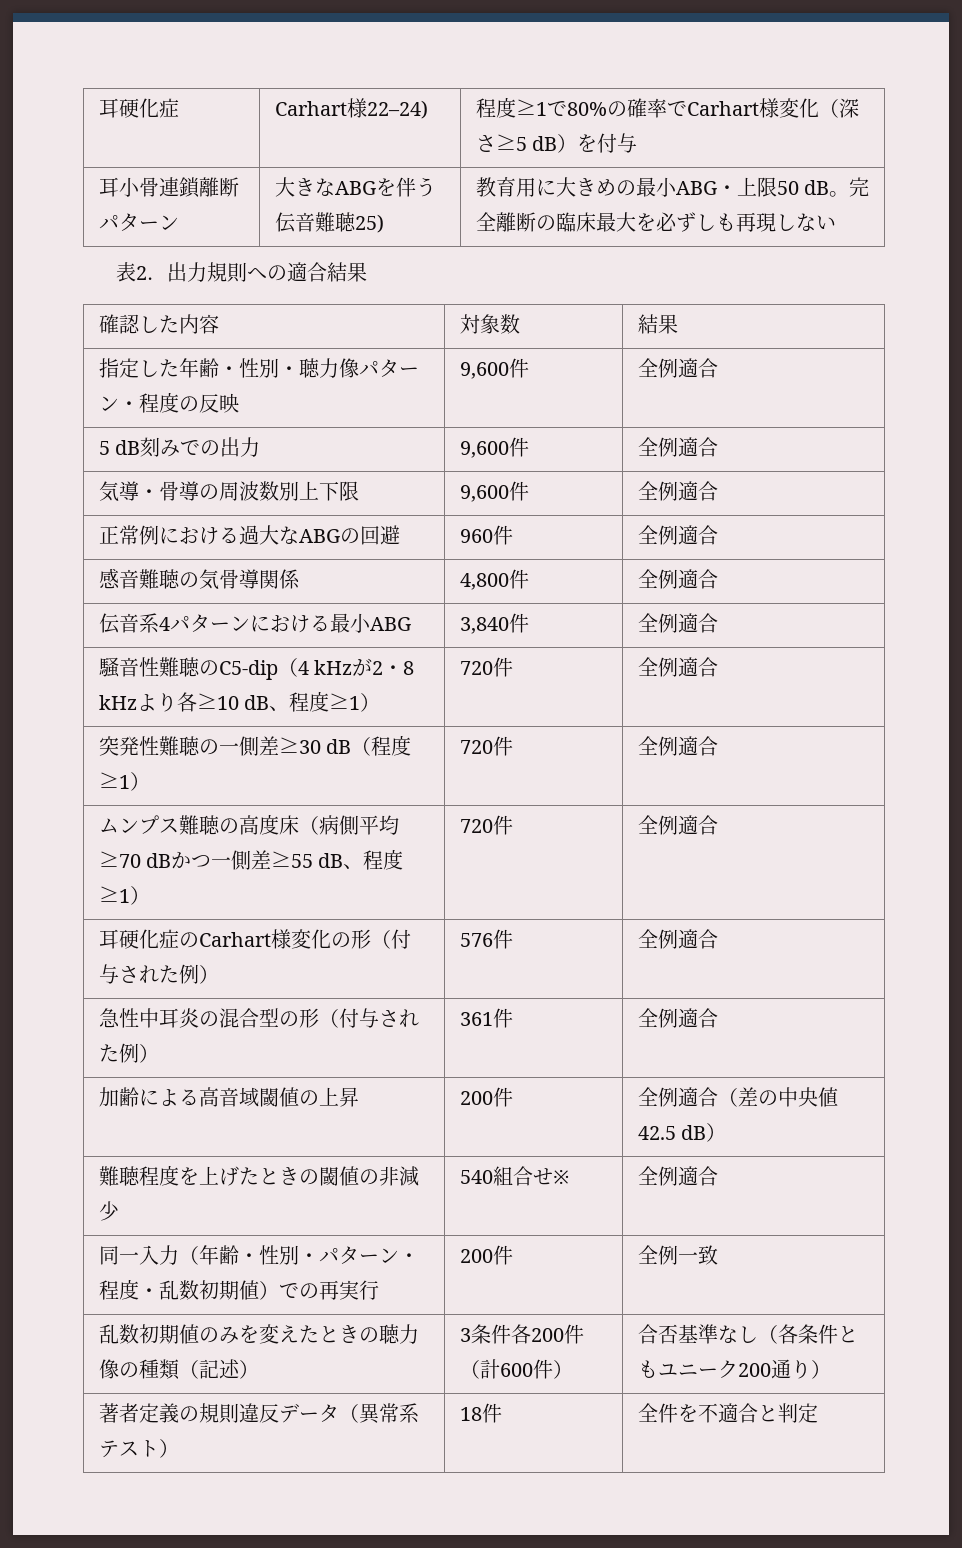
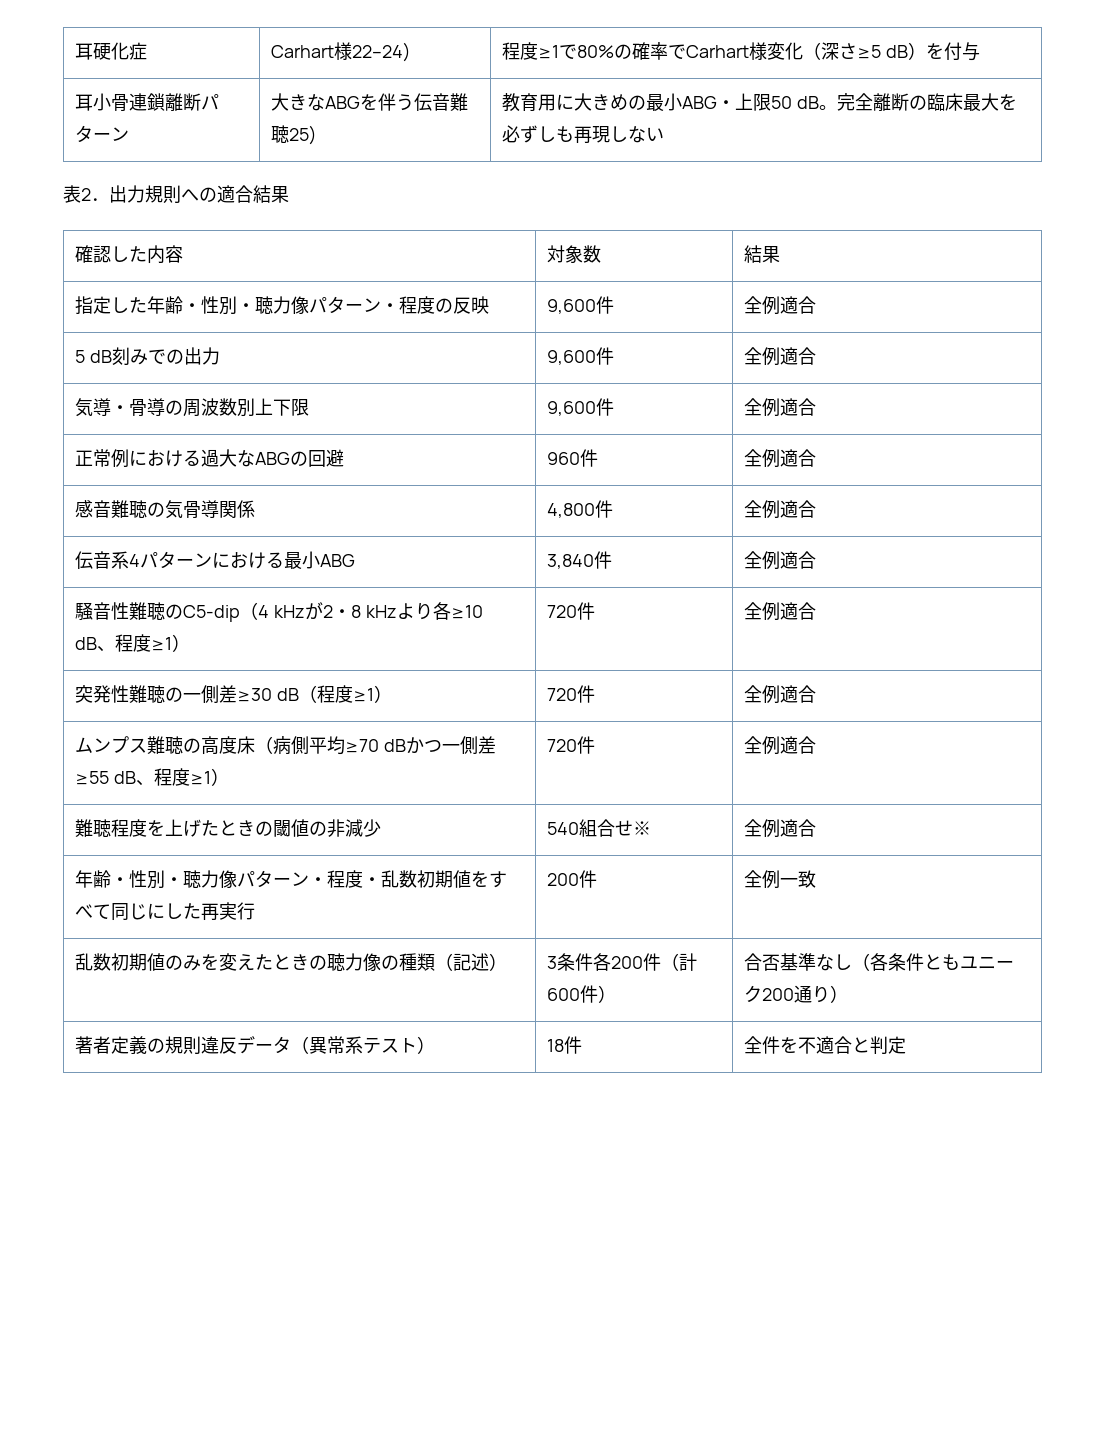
- 耳硬化症のCarhart様変化の形（付与された例） | 576件 | 全例適合
- 急性中耳炎の混合型の形（付与された例） | 361件 | 全例適合
- 加齢による高音域閾値の上昇 | 200件 | 全例適合（差の中央値42.5 dB）
- 同一入力（年齢・性別・パターン・程度・乱数初期値）での再実行 | 200件 | 全例一致
+ 年齢・性別・聴力像パターン・程度・乱数初期値をすべて同じにした再実行 | 200件 | 全例一致

